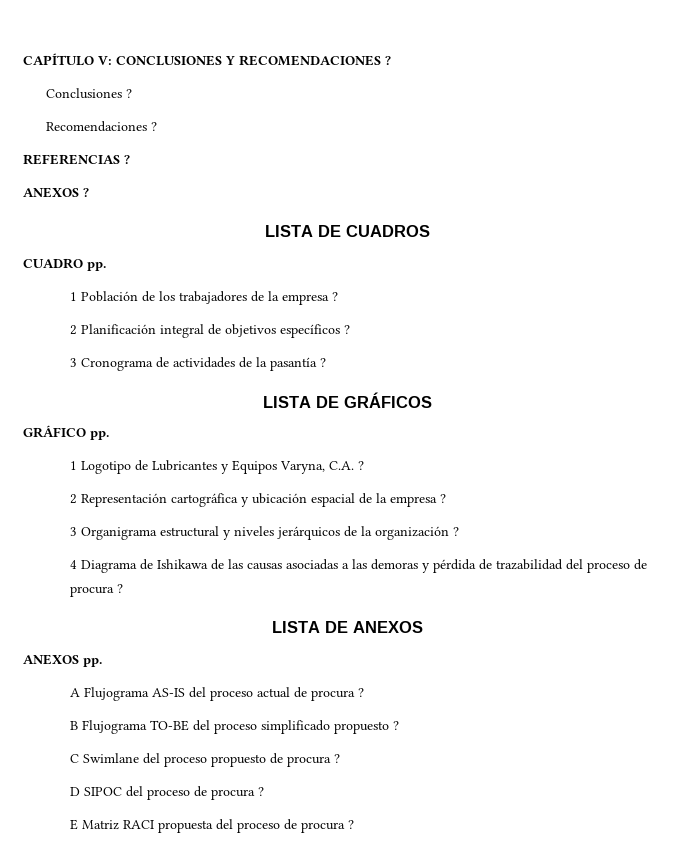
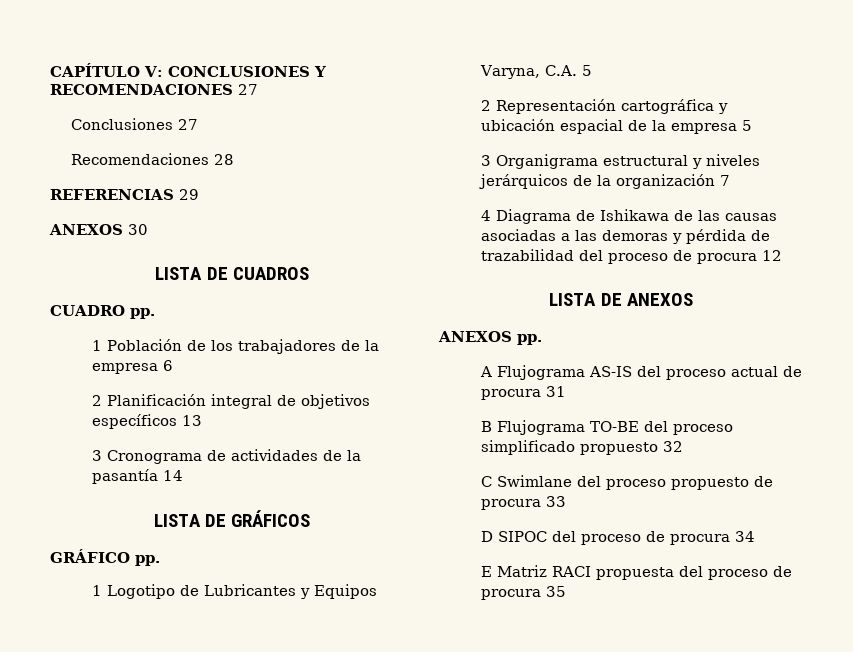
- CAPÍTULO V: CONCLUSIONES Y RECOMENDACIONES ?
+ CAPÍTULO V: CONCLUSIONES Y RECOMENDACIONES 27
- Conclusiones ?
+ Conclusiones 27
- Recomendaciones ?
+ Recomendaciones 28
- REFERENCIAS ?
- ANEXOS ?
+ REFERENCIAS 29
+ ANEXOS 30
- 1 Población de los trabajadores de la empresa ?
+ 1 Población de los trabajadores de la empresa 6
- 2 Planificación integral de objetivos específicos ?
+ 2 Planificación integral de objetivos específicos 13
- 3 Cronograma de actividades de la pasantía ?
+ 3 Cronograma de actividades de la pasantía 14
- 1 Logotipo de Lubricantes y Equipos Varyna, C.A. ?
+ 1 Logotipo de Lubricantes y Equipos Varyna, C.A. 5
- 2 Representación cartográfica y ubicación espacial de la empresa ?
+ 2 Representación cartográfica y ubicación espacial de la empresa 5
- 3 Organigrama estructural y niveles jerárquicos de la organización ?
+ 3 Organigrama estructural y niveles jerárquicos de la organización 7
- 4 Diagrama de Ishikawa de las causas asociadas a las demoras y pérdida de trazabilidad del proceso de procura ?
+ 4 Diagrama de Ishikawa de las causas asociadas a las demoras y pérdida de trazabilidad del proceso de procura 12
- A Flujograma AS-IS del proceso actual de procura ?
+ A Flujograma AS-IS del proceso actual de procura 31
- B Flujograma TO-BE del proceso simplificado propuesto ?
+ B Flujograma TO-BE del proceso simplificado propuesto 32
- C Swimlane del proceso propuesto de procura ?
+ C Swimlane del proceso propuesto de procura 33
- D SIPOC del proceso de procura ?
+ D SIPOC del proceso de procura 34
- E Matriz RACI propuesta del proceso de procura ?
+ E Matriz RACI propuesta del proceso de procura 35

